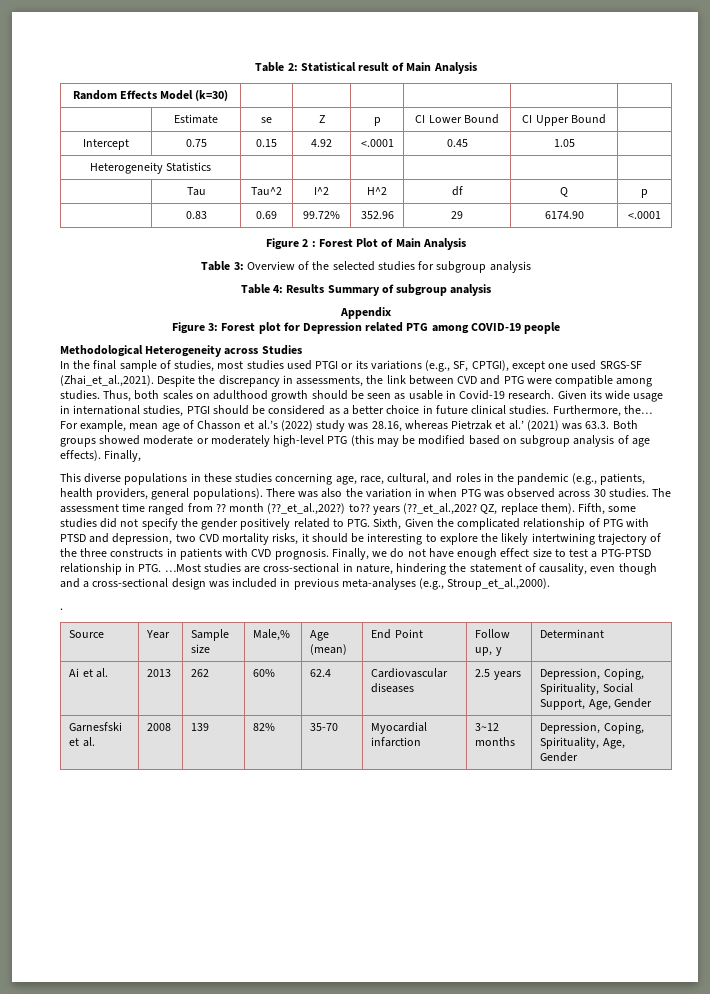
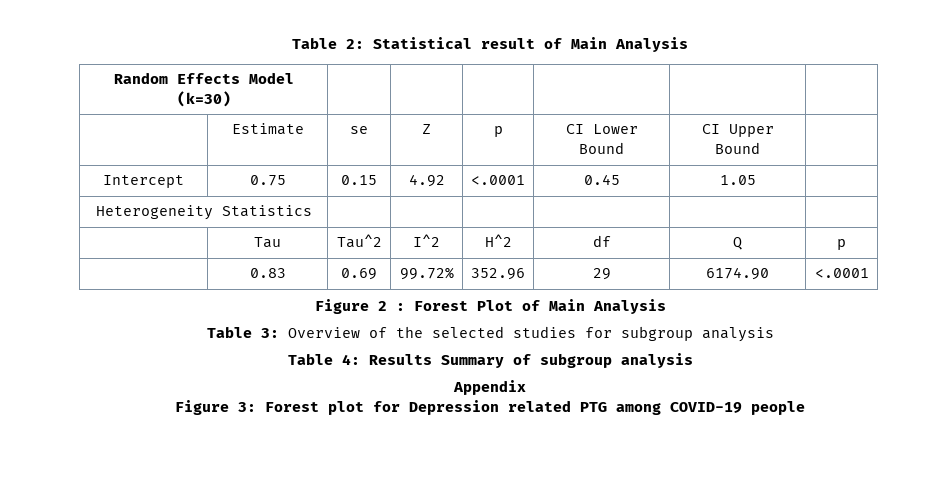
- Methodological Heterogeneity across Studies
- In the final sample of studies, most studies used PTGI or its variations (e.g., SF, CPTGI), except one used SRGS-SF (Zhai_et_al.,2021). Despite the discrepancy in assessments, the link between CVD and PTG were compatible among studies. Thus, both scales on adulthood growth should be seen as usable in Covid-19 research. Given its wide usage in international studies, PTGI should be considered as a better choice in future clinical studies. Furthermore, the… For example, mean age of Chasson et al.’s (2022) study was 28.16, whereas Pietrzak et al.’ (2021) was 63.3. Both groups showed moderate or moderately high-level PTG (this may be modified based on subgroup analysis of age effects). Finally,
- This diverse populations in these studies concerning age, race, cultural, and roles in the pandemic (e.g., patients, health providers, general populations). There was also the variation in when PTG was observed across 30 studies. The assessment time ranged from ?? month (??_et_al.,202?) to?? years (??_et_al.,202? QZ, replace them). Fifth, some studies did not specify the gender positively related to PTG. Sixth, Given the complicated relationship of PTG with PTSD and depression, two CVD mortality risks, it should be interesting to explore the likely intertwining trajectory of the three constructs in patients with CVD prognosis. Finally, we do not have enough effect size to test a PTG-PTSD relationship in PTG. …Most studies are cross-sectional in nature, hindering the statement of causality, even though and a cross-sectional design was included in previous meta-analyses (e.g., Stroup_et_al.,2000).
- .
- Source | Year | Sample size | Male,% | Age (mean) | End Point | Follow up, y | Determinant
- Ai et al. | 2013 | 262 | 60% | 62.4 | Cardiovascular diseases | 2.5 years | Depression, Coping, Spirituality, Social Support, Age, Gender
- Garnesfski et al. | 2008 | 139 | 82% | 35-70 | Myocardial infarction | 3~12 months | Depression, Coping, Spirituality, Age, Gender

